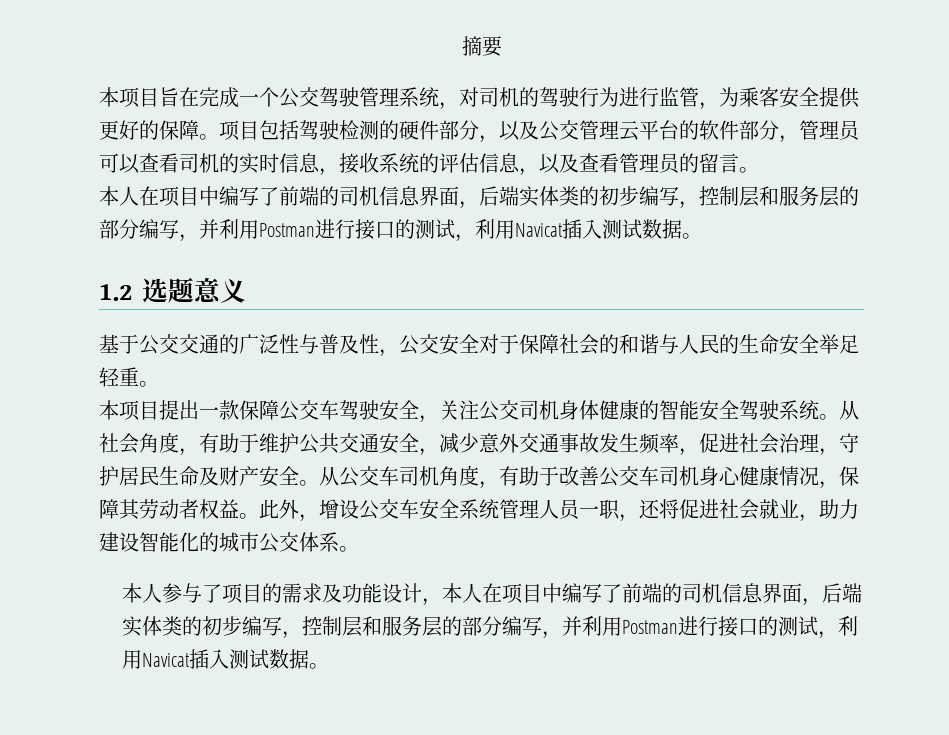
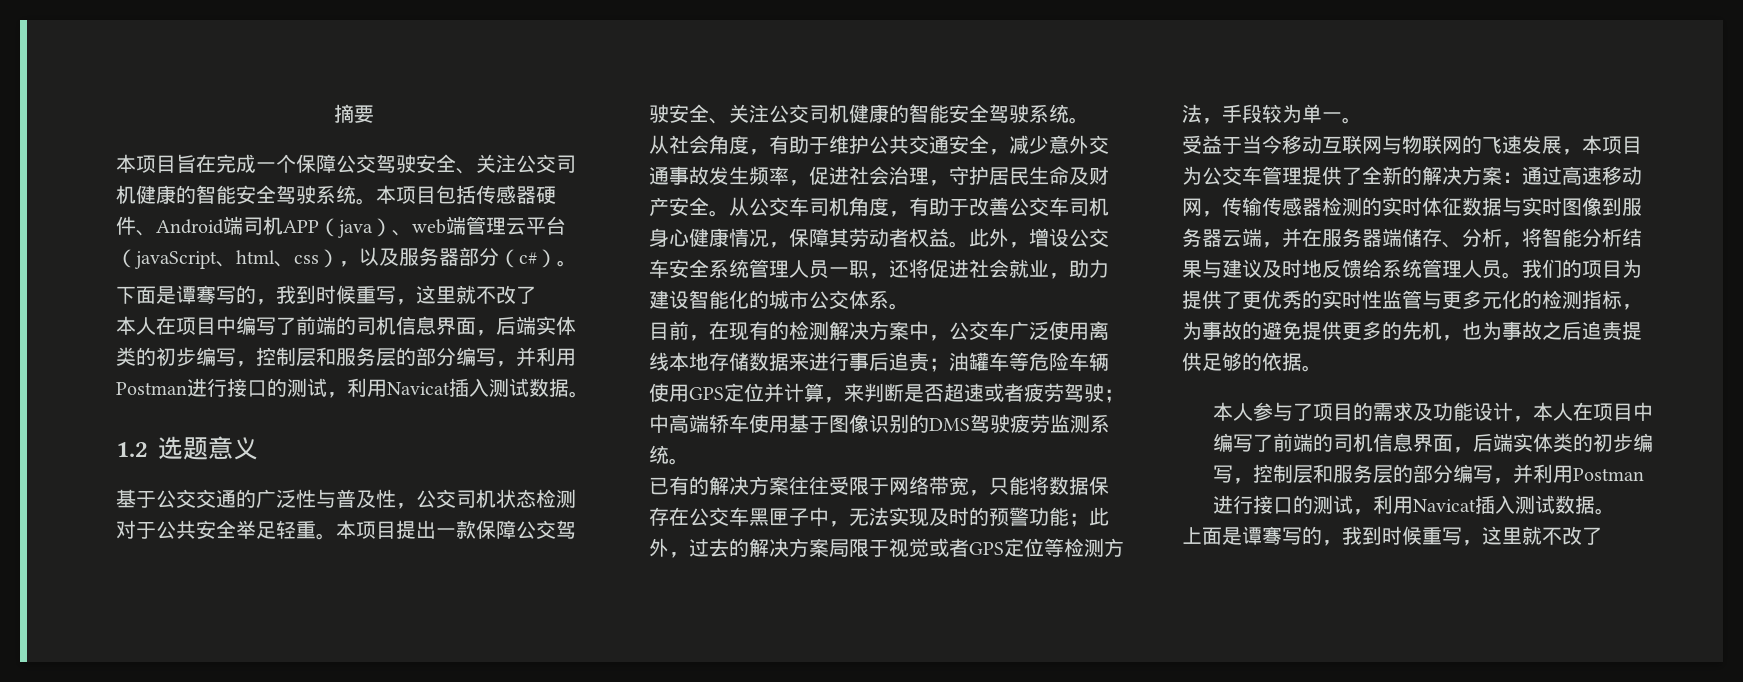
- 本项目旨在完成一个公交驾驶管理系统，对司机的驾驶行为进行监管，为乘客安全提供更好的保障。项目包括驾驶检测的硬件部分，以及公交管理云平台的软件部分，管理员可以查看司机的实时信息，接收系统的评估信息，以及查看管理员的留言。
+ 本项目旨在完成一个保障公交驾驶安全、关注公交司机健康的智能安全驾驶系统。本项目包括传感器硬件、Android端司机APP（java）、web端管理云平台（javaScript、html、css），以及服务器部分（c#）。
+ 下面是谭骞写的，我到时候重写，这里就不改了
- 基于公交交通的广泛性与普及性，公交安全对于保障社会的和谐与人民的生命安全举足轻重。
- 本项目提出一款保障公交车驾驶安全，关注公交司机身体健康的智能安全驾驶系统。从社会角度，有助于维护公共交通安全，减少意外交通事故发生频率，促进社会治理，守护居民生命及财产安全。
+ 基于公交交通的广泛性与普及性，公交司机状态检测对于公共安全举足轻重。本项目提出一款保障公交驾驶安全、关注公交司机健康的智能安全驾驶系统。
+ 从社会角度，有助于维护公共交通安全，减少意外交通事故发生频率，促进社会治理，守护居民生命及财产安全。
+ 目前，在现有的检测解决方案中，公交车广泛使用离线本地存储数据来进行事后追责；油罐车等危险车辆使用GPS定位并计算，来判断是否超速或者疲劳驾驶；中高端轿车使用基于图像识别的DMS驾驶疲劳监测系统。
+ 已有的解决方案往往受限于网络带宽，只能将数据保存在公交车黑匣子中，无法实现及时的预警功能；此外，过去的解决方案局限于视觉或者GPS定位等检测方法，手段较为单一。
+ 受益于当今移动互联网与物联网的飞速发展，本项目为公交车管理提供了全新的解决方案：通过高速移动网，传输传感器检测的实时体征数据与实时图像到服务器云端，并在服务器端储存、分析，将智能分析结果与建议及时地反馈给系统管理人员。我们的项目为提供了更优秀的实时性监管与更多元化的检测指标，为事故的避免提供更多的先机，也为事故之后追责提供足够的依据。
+ 上面是谭骞写的，我到时候重写，这里就不改了

